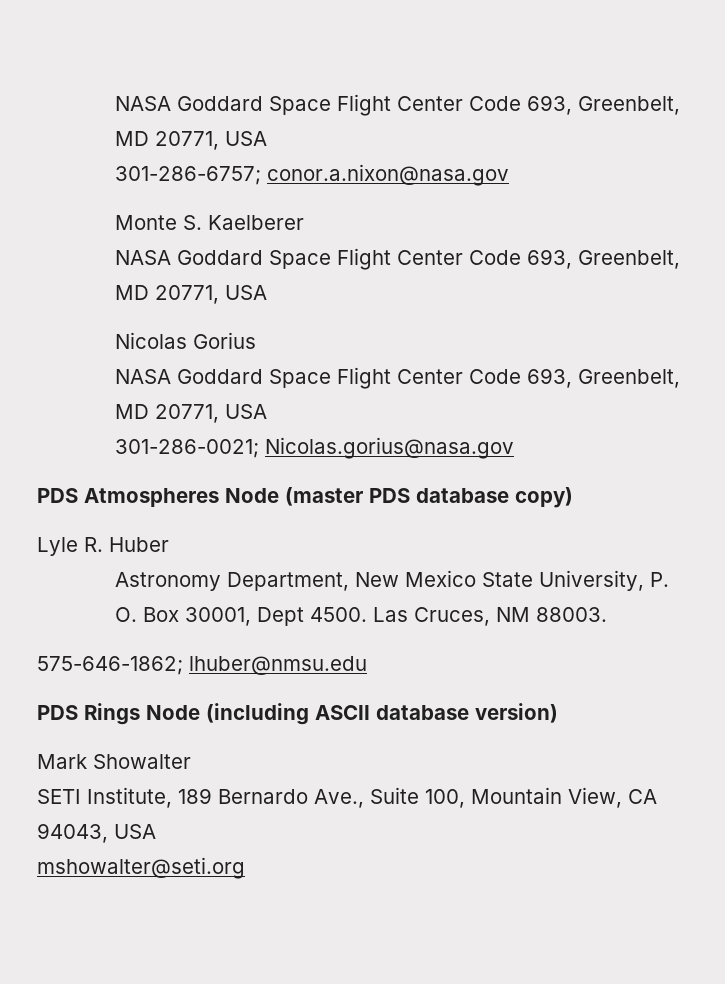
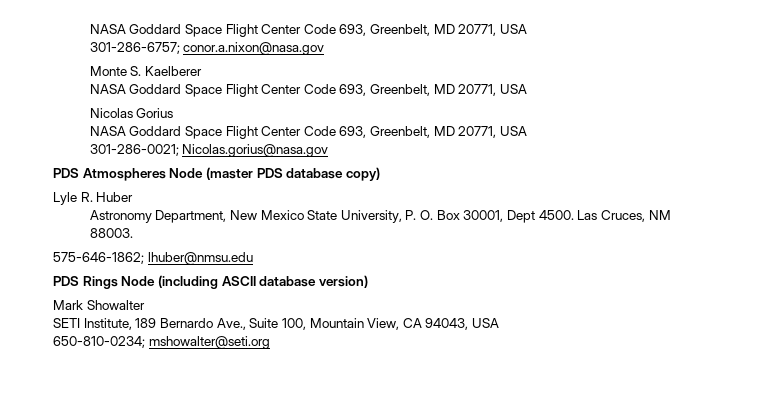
- mshowalter@seti.org
+ 650-810-0234; mshowalter@seti.org

